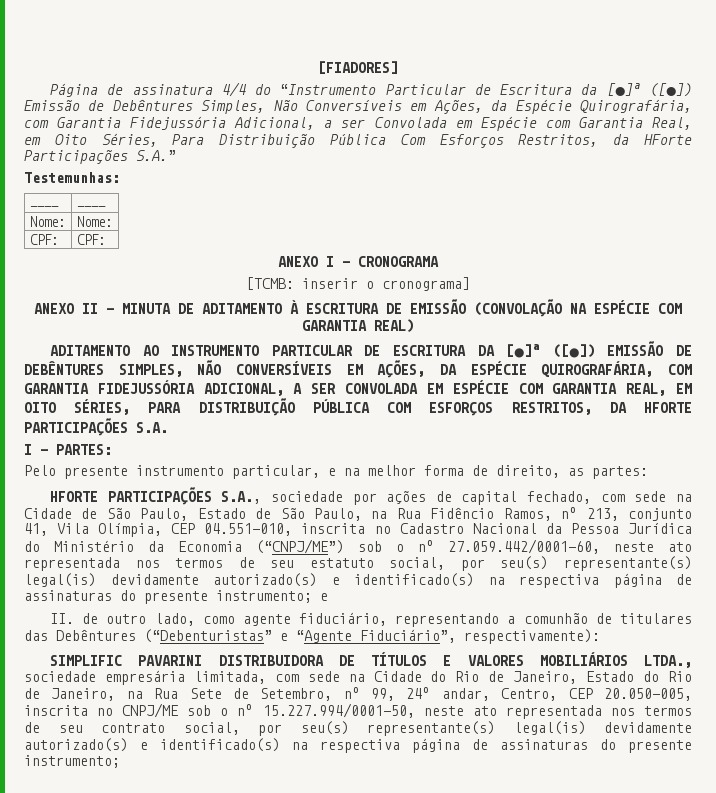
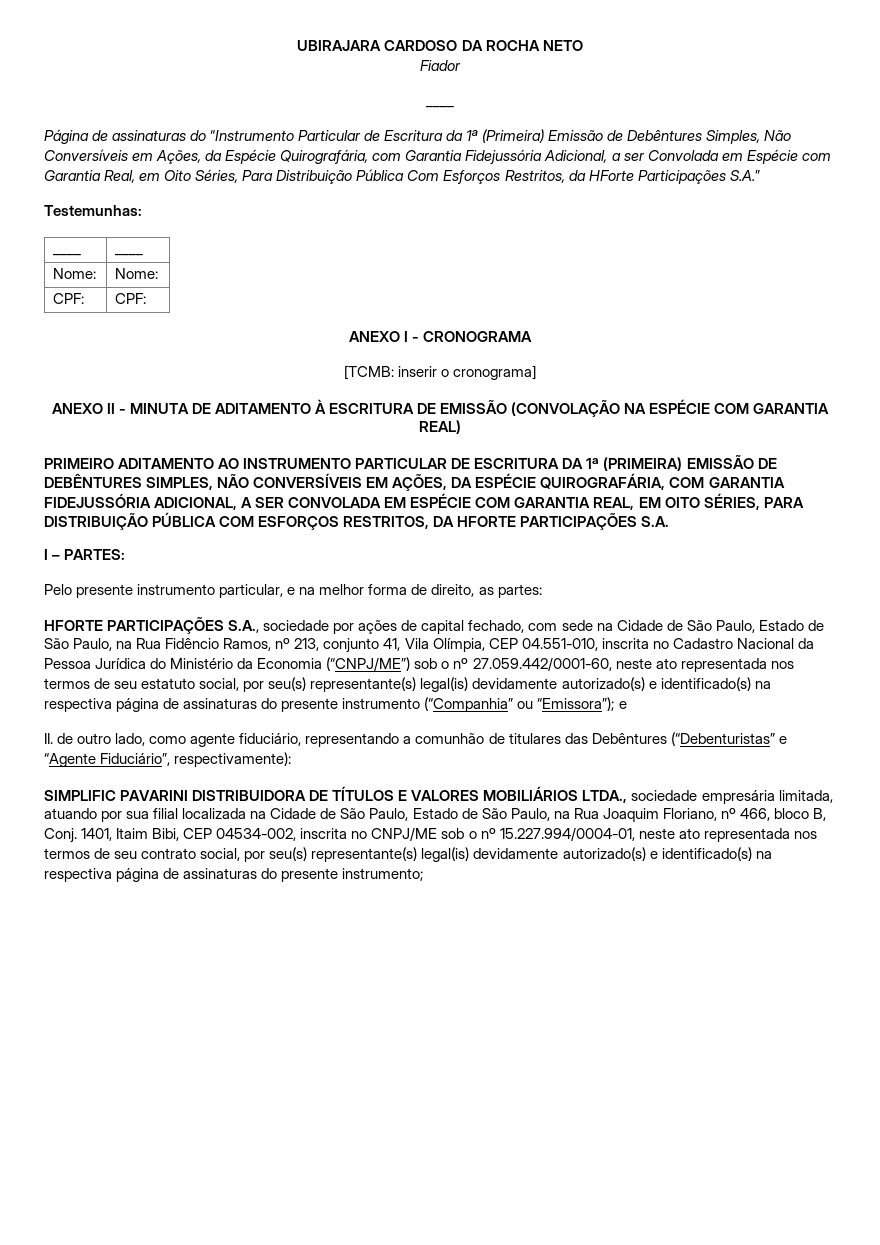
- [FIADORES]
+ UBIRAJARA CARDOSO DA ROCHA NETO
+ Fiador
+ ____
- Página de assinatura 4/4 do “Instrumento Particular de Escritura da [●]ª ([●]) Emissão de Debêntures Simples, Não Conversíveis em Ações, da Espécie Quirografária, com Garantia Fidejussória Adicional, a ser Convolada em Espécie com Garantia Real, em Oito Séries, Para Distribuição Pública Com Esforços Restritos, da HForte Participações S.A.”
+ Página de assinaturas do “Instrumento Particular de Escritura da 1ª (Primeira) Emissão de Debêntures Simples, Não Conversíveis em Ações, da Espécie Quirografária, com Garantia Fidejussória Adicional, a ser Convolada em Espécie com Garantia Real, em Oito Séries, Para Distribuição Pública Com Esforços Restritos, da HForte Participações S.A.”
- ADITAMENTO AO INSTRUMENTO PARTICULAR DE ESCRITURA DA [●]ª ([●]) EMISSÃO DE DEBÊNTURES SIMPLES, NÃO CONVERSÍVEIS EM AÇÕES, DA ESPÉCIE QUIROGRAFÁRIA, COM GARANTIA FIDEJUSSÓRIA ADICIONAL, A SER CONVOLADA EM ESPÉCIE COM GARANTIA REAL, EM OITO SÉRIES, PARA DISTRIBUIÇÃO PÚBLICA COM ESFORÇOS RESTRITOS, DA HFORTE PARTICIPAÇÕES S.A.
+ PRIMEIRO ADITAMENTO AO INSTRUMENTO PARTICULAR DE ESCRITURA DA 1ª (PRIMEIRA) EMISSÃO DE DEBÊNTURES SIMPLES, NÃO CONVERSÍVEIS EM AÇÕES, DA ESPÉCIE QUIROGRAFÁRIA, COM GARANTIA FIDEJUSSÓRIA ADICIONAL, A SER CONVOLADA EM ESPÉCIE COM GARANTIA REAL, EM OITO SÉRIES, PARA DISTRIBUIÇÃO PÚBLICA COM ESFORÇOS RESTRITOS, DA HFORTE PARTICIPAÇÕES S.A.
- HFORTE PARTICIPAÇÕES S.A., sociedade por ações de capital fechado, com sede na Cidade de São Paulo, Estado de São Paulo, na Rua Fidêncio Ramos, nº 213, conjunto 41, Vila Olímpia, CEP 04.551-010, inscrita no Cadastro Nacional da Pessoa Jurídica do Ministério da Economia (“CNPJ/ME”) sob o nº 27.059.442/0001-60, neste ato representada nos termos de seu estatuto social, por seu(s) representante(s) legal(is) devidamente autorizado(s) e identificado(s) na respectiva página de assinaturas do presente instrumento;
+ HFORTE PARTICIPAÇÕES S.A., sociedade por ações de capital fechado, com sede na Cidade de São Paulo, Estado de São Paulo, na Rua Fidêncio Ramos, nº 213, conjunto 41, Vila Olímpia, CEP 04.551-010, inscrita no Cadastro Nacional da Pessoa Jurídica do Ministério da Economia (“CNPJ/ME”) sob o nº 27.059.442/0001-60, neste ato representada nos termos de seu estatuto social, por seu(s) representante(s) legal(is) devidamente autorizado(s) e identificado(s) na respectiva página de assinaturas do presente instrumento (“Companhia” ou “Emissora”);
- SIMPLIFIC PAVARINI DISTRIBUIDORA DE TÍTULOS E VALORES MOBILIÁRIOS LTDA., sociedade empresária limitada, com sede na Cidade do Rio de Janeiro, Estado do Rio de Janeiro, na Rua Sete de Setembro, nº 99, 24º andar, Centro, CEP 20.050-005, inscrita no CNPJ/ME sob o nº 15.227.994/0001-50, neste ato representada nos termos de seu contrato social, por seu(s) representante(s) legal(is) devidamente autorizado(s) e identificado(s) na respectiva página de assinaturas do presente instrumento;
+ SIMPLIFIC PAVARINI DISTRIBUIDORA DE TÍTULOS E VALORES MOBILIÁRIOS LTDA., sociedade empresária limitada, atuando por sua filial localizada na Cidade de São Paulo, Estado de São Paulo, na Rua Joaquim Floriano, nº 466, bloco B, Conj. 1401, Itaim Bibi, CEP 04534-002, inscrita no CNPJ/ME sob o nº 15.227.994/0004-01, neste ato representada nos termos de seu contrato social, por seu(s) representante(s) legal(is) devidamente autorizado(s) e identificado(s) na respectiva página de assinaturas do presente instrumento;

